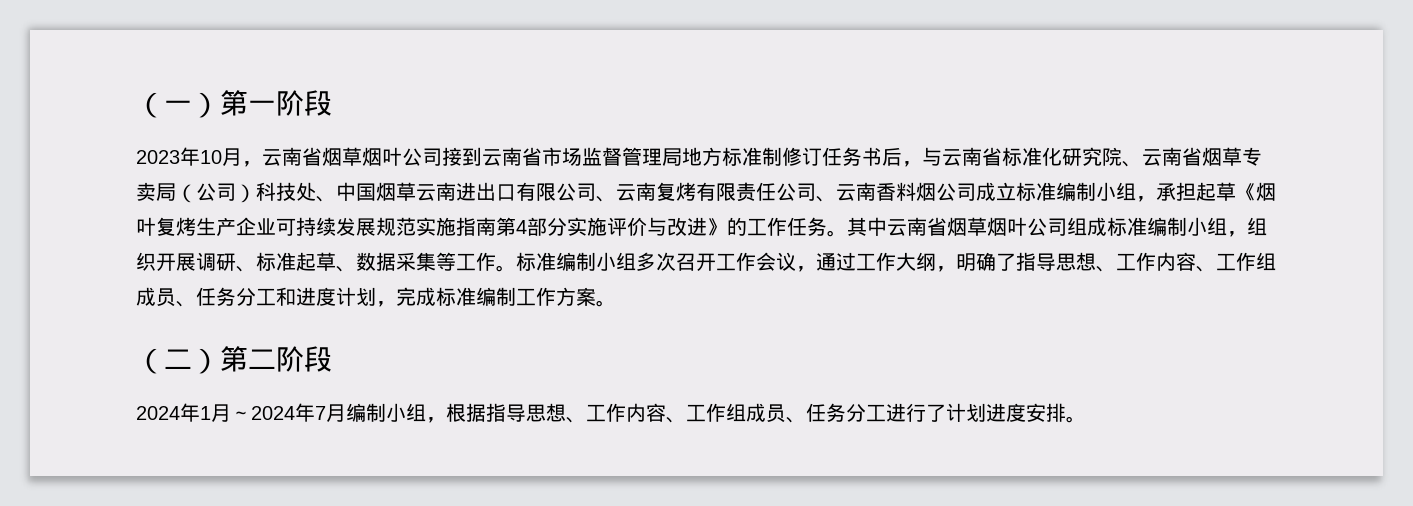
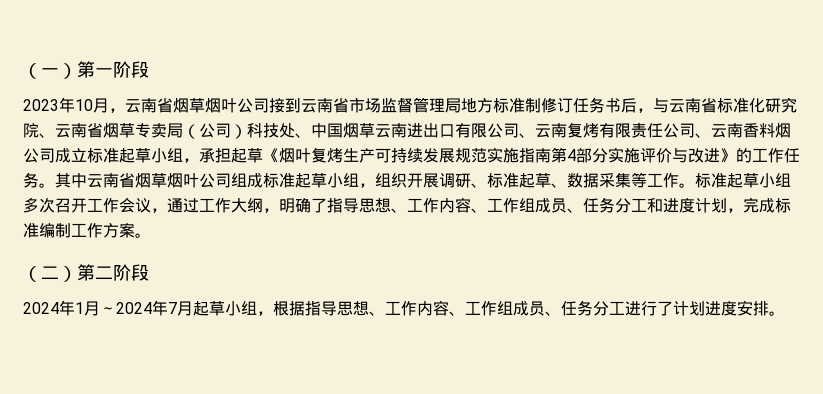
- 2023年10月，云南省烟草烟叶公司接到云南省市场监督管理局地方标准制修订任务书后，与云南省标准化研究院、云南省烟草专卖局（公司）科技处、中国烟草云南进出口有限公司、云南复烤有限责任公司、云南香料烟公司成立标准编制小组，承担起草《烟叶复烤生产企业可持续发展规范实施指南第4部分实施评价与改进》的工作任务。
+ 2023年10月，云南省烟草烟叶公司接到云南省市场监督管理局地方标准制修订任务书后，与云南省标准化研究院、云南省烟草专卖局（公司）科技处、中国烟草云南进出口有限公司、云南复烤有限责任公司、云南香料烟公司成立标准起草小组，承担起草《烟叶复烤生产可持续发展规范实施指南第4部分实施评价与改进》的工作任务。
- 其中云南省烟草烟叶公司组成标准编制小组，组织开展调研、标准起草、数据采集等工作。
+ 其中云南省烟草烟叶公司组成标准起草小组，组织开展调研、标准起草、数据采集等工作。
- 标准编制小组多次召开工作会议，通过工作大纲，明确了指导思想、工作内容、工作组成员、任务分工和进度计划，完成标准编制工作方案。
+ 标准起草小组多次召开工作会议，通过工作大纲，明确了指导思想、工作内容、工作组成员、任务分工和进度计划，完成标准编制工作方案。
- 2024年1月～2024年7月编制小组，根据指导思想、工作内容、工作组成员、任务分工进行了计划进度安排。
+ 2024年1月～2024年7月起草小组，根据指导思想、工作内容、工作组成员、任务分工进行了计划进度安排。

